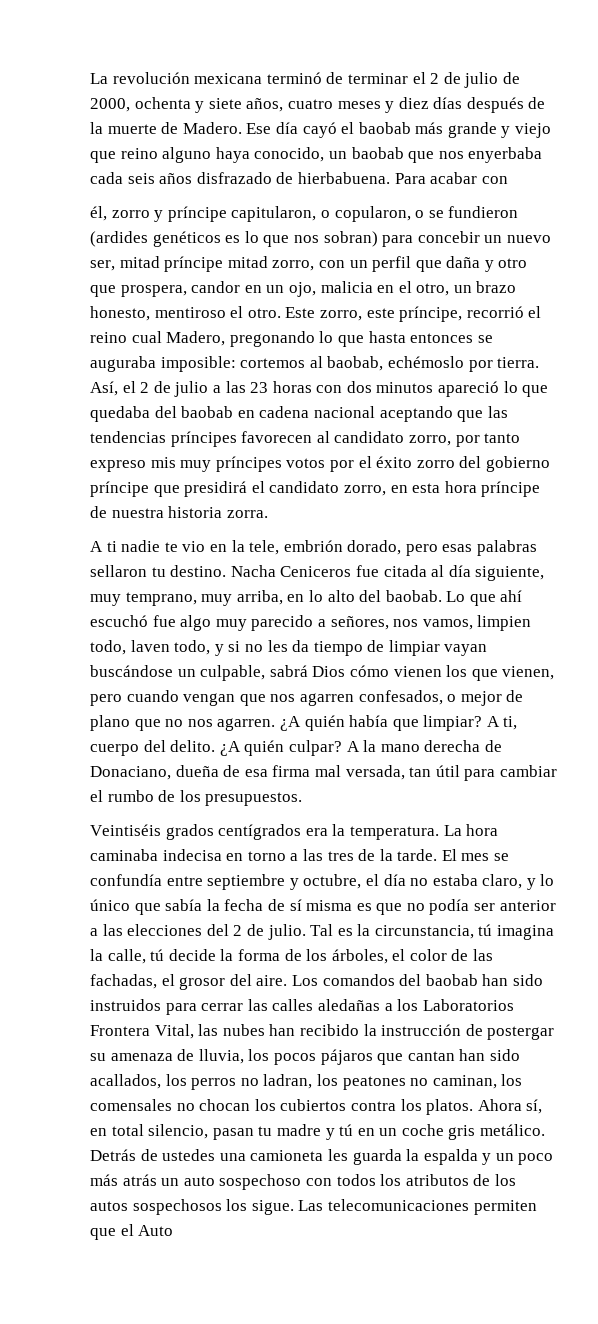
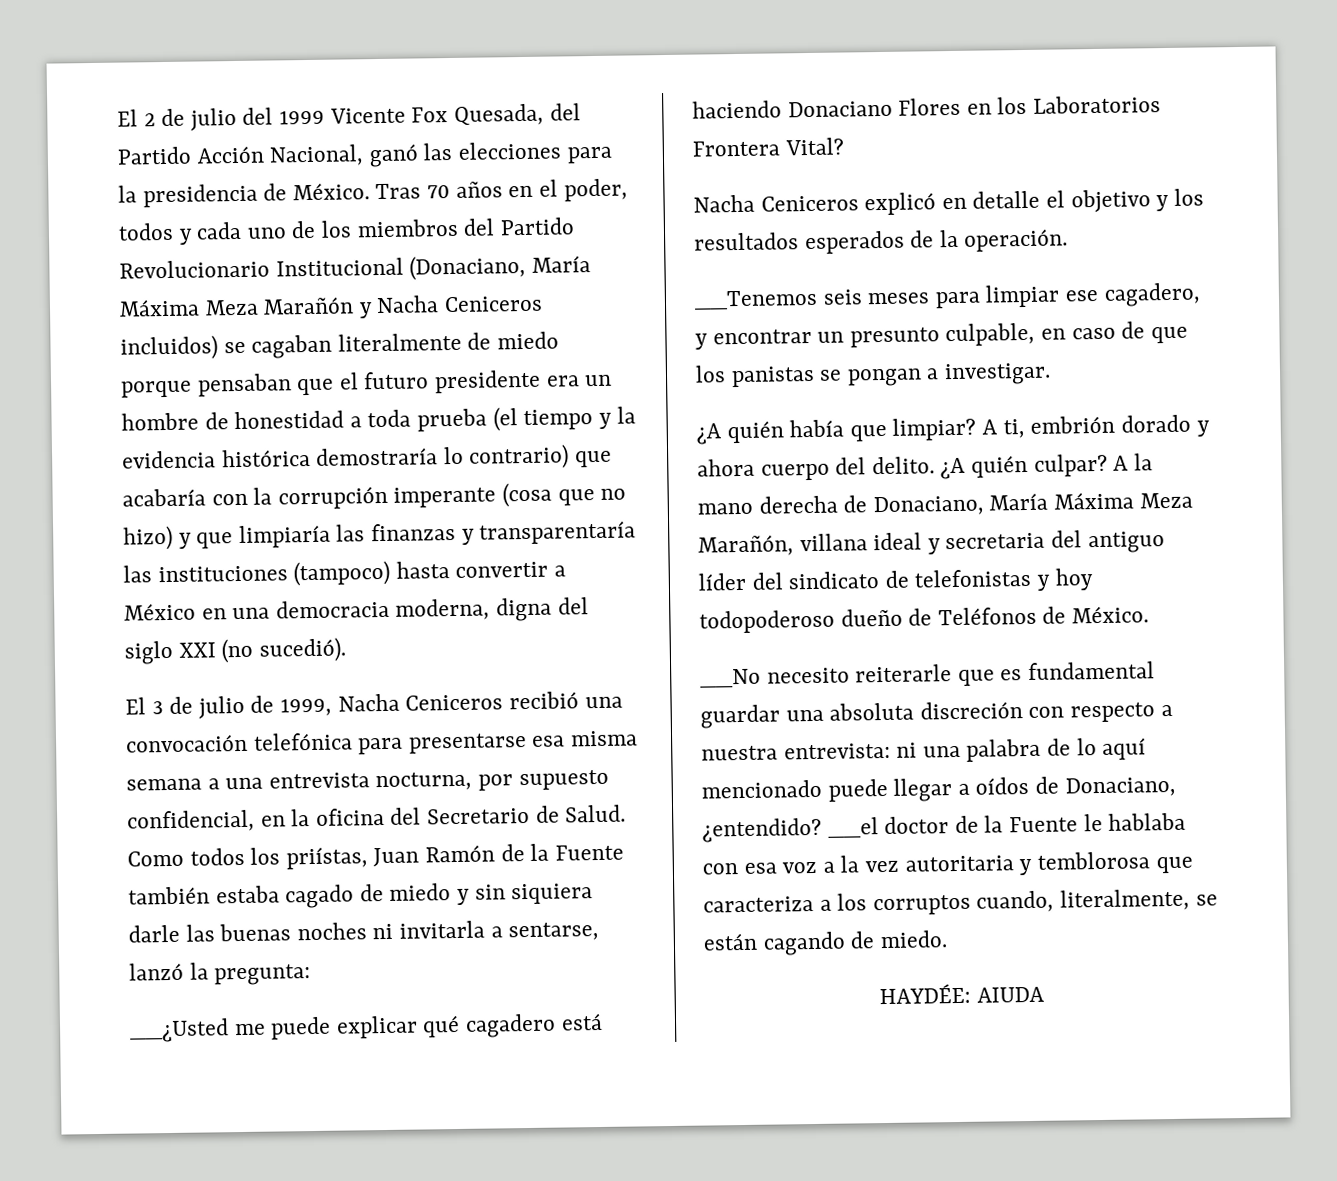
- La revolución mexicana terminó de terminar el 2 de julio de 2000, ochenta y siete años, cuatro meses y diez días después de la muerte de Madero. Ese día cayó el baobab más grande y viejo que reino alguno haya conocido, un baobab que nos enyerbaba cada seis años disfrazado de hierbabuena. Para acabar con
- él, zorro y príncipe capitularon, o copularon, o se fundieron (ardides genéticos es lo que nos sobran) para concebir un nuevo ser, mitad príncipe mitad zorro, con un perfil que daña y otro que prospera, candor en un ojo, malicia en el otro, un brazo honesto, mentiroso el otro. Este zorro, este príncipe, recorrió el reino cual Madero, pregonando lo que hasta entonces se auguraba imposible: cortemos al baobab, echémoslo por tierra. Así, el 2 de julio a las 23 horas con dos minutos apareció lo que quedaba del baobab en cadena nacional aceptando que las tendencias príncipes favorecen al candidato zorro, por tanto expreso mis muy príncipes votos por el éxito zorro del gobierno príncipe que presidirá el candidato zorro, en esta hora príncipe de nuestra historia zorra.
- A ti nadie te vio en la tele, embrión dorado, pero esas palabras sellaron tu destino. Nacha Ceniceros fue citada al día siguiente, muy temprano, muy arriba, en lo alto del baobab. Lo que ahí escuchó fue algo muy parecido a señores, nos vamos, limpien todo, laven todo, y si no les da tiempo de limpiar vayan buscándose un culpable, sabrá Dios cómo vienen los que vienen, pero cuando vengan que nos agarren confesados, o mejor de plano que no nos agarren. ¿A quién había que limpiar?
+ El 2 de julio del 1999 Vicente Fox Quesada, del Partido Acción Nacional, ganó las elecciones para la presidencia de México. Tras 70 años en el poder, todos y cada uno de los miembros del Partido Revolucionario Institucional (Donaciano, María Máxima Meza Marañón y Nacha Ceniceros incluidos) se cagaban literalmente de miedo porque pensaban que el futuro presidente era un hombre de honestidad a toda prueba (el tiempo y la evidencia histórica demostraría lo contrario) que acabaría con la corrupción imperante (cosa que no hizo) y que limpiaría las finanzas y transparentaría las instituciones (tampoco) hasta convertir a México en una democracia moderna, digna del siglo XXI (no sucedió).
+ El 3 de julio de 1999, Nacha Ceniceros recibió una convocación telefónica para presentarse esa misma semana a una entrevista nocturna, por supuesto confidencial, en la oficina del Secretario de Salud. Como todos los priístas, Juan Ramón de la Fuente también estaba cagado de miedo y sin siquiera darle las buenas noches ni invitarla a sentarse, lanzó la pregunta:
+ __¿Usted me puede explicar qué cagadero está haciendo Donaciano Flores en los Laboratorios Frontera Vital?
+ Nacha Ceniceros explicó en detalle el objetivo y los resultados esperados de la operación.
+ __Tenemos seis meses para limpiar ese cagadero, y encontrar un presunto culpable, en caso de que los panistas se pongan a investigar.
+ ¿A quién había que limpiar?
- A ti, cuerpo del delito.
+ A ti, embrión dorado y ahora cuerpo del delito.
- A la mano derecha de Donaciano, dueña de esa firma mal versada, tan útil para cambiar el rumbo de los presupuestos.
- Veintiséis grados centígrados era la temperatura. La hora caminaba indecisa en torno a las tres de la tarde. El mes se confundía entre septiembre y octubre, el día no estaba claro, y lo único que sabía la fecha de sí misma es que no podía ser anterior a las elecciones del 2 de julio. Tal es la circunstancia, tú imagina la calle, tú decide la forma de los árboles, el color de las fachadas, el grosor del aire. Los comandos del baobab han sido instruidos para cerrar las calles aledañas a los Laboratorios Frontera Vital, las nubes han recibido la instrucción de postergar su amenaza de lluvia, los pocos pájaros que cantan han sido acallados, los perros no ladran, los peatones no caminan, los comensales no chocan los cubiertos contra los platos. Ahora sí, en total silencio, pasan tu madre y tú en un coche gris metálico. Detrás de ustedes una camioneta les guarda la espalda y un poco más atrás un auto sospechoso con todos los atributos de los autos sospechosos los sigue. Las telecomunicaciones permiten que el Auto
+ A la mano derecha de Donaciano, María Máxima Meza Marañón, villana ideal y secretaria del antiguo líder del sindicato de telefonistas y hoy todopoderoso dueño de Teléfonos de México.
+ __No necesito reiterarle que es fundamental guardar una absoluta discreción con respecto a nuestra entrevista: ni una palabra de lo aquí mencionado puede llegar a oídos de Donaciano, ¿entendido? __el doctor de la Fuente le hablaba con esa voz a la vez autoritaria y temblorosa que caracteriza a los corruptos cuando, literalmente, se están cagando de miedo.
+ HAYDÉE: AIUDA

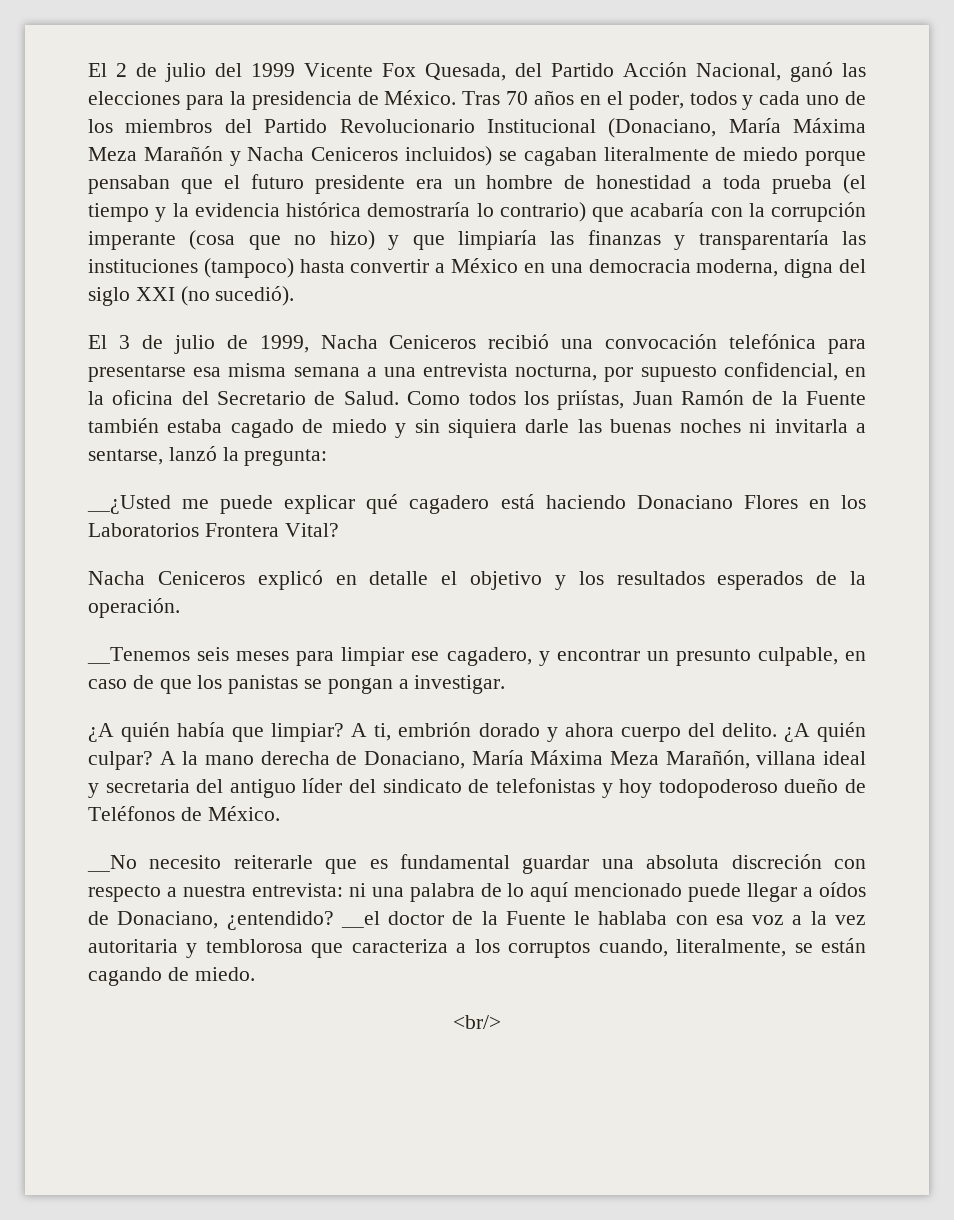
- HAYDÉE: AIUDA
+ <br/>

